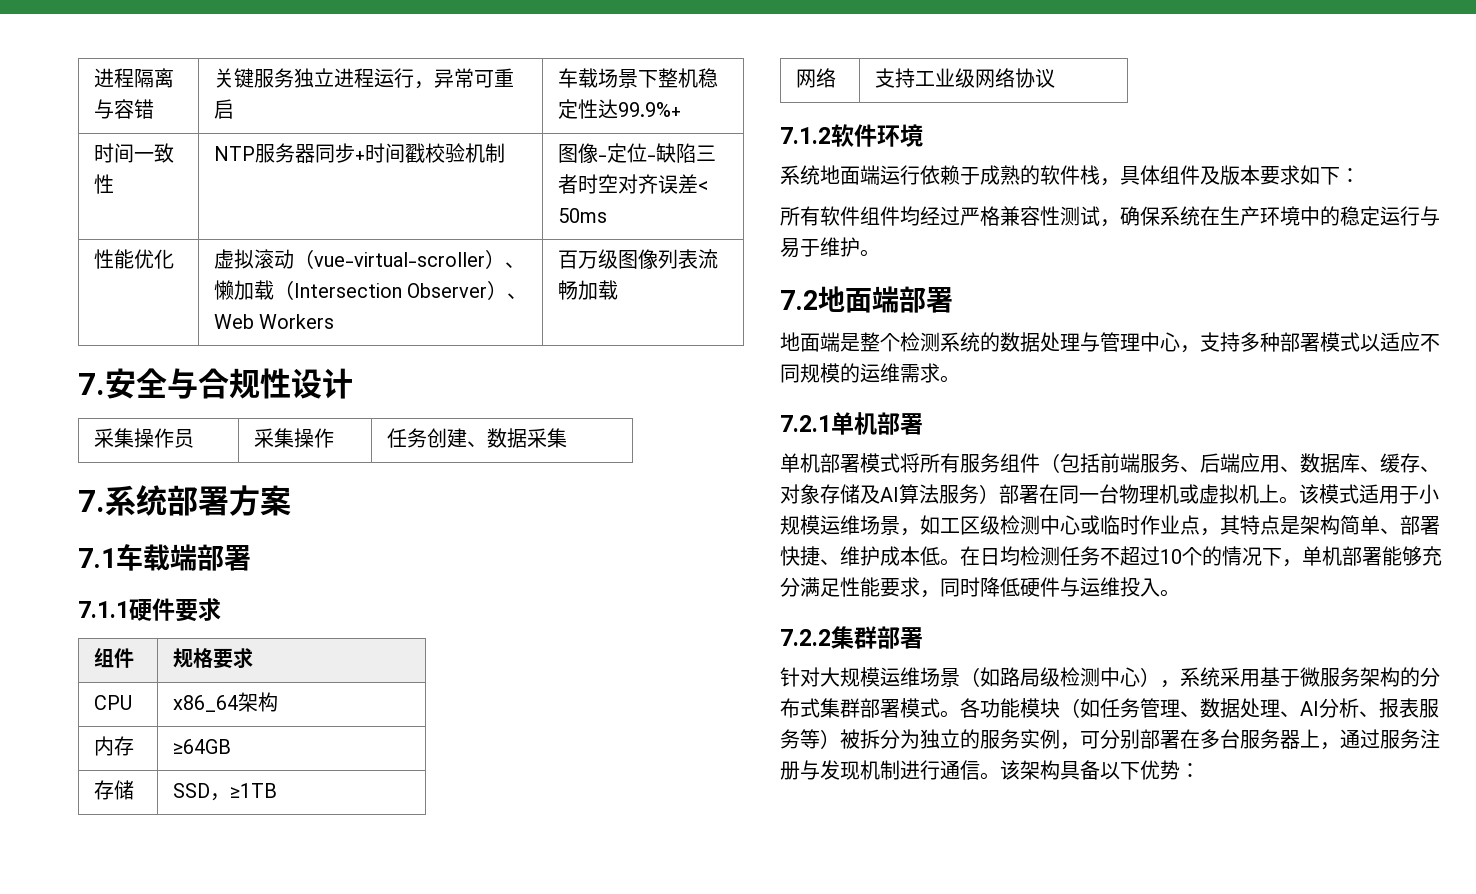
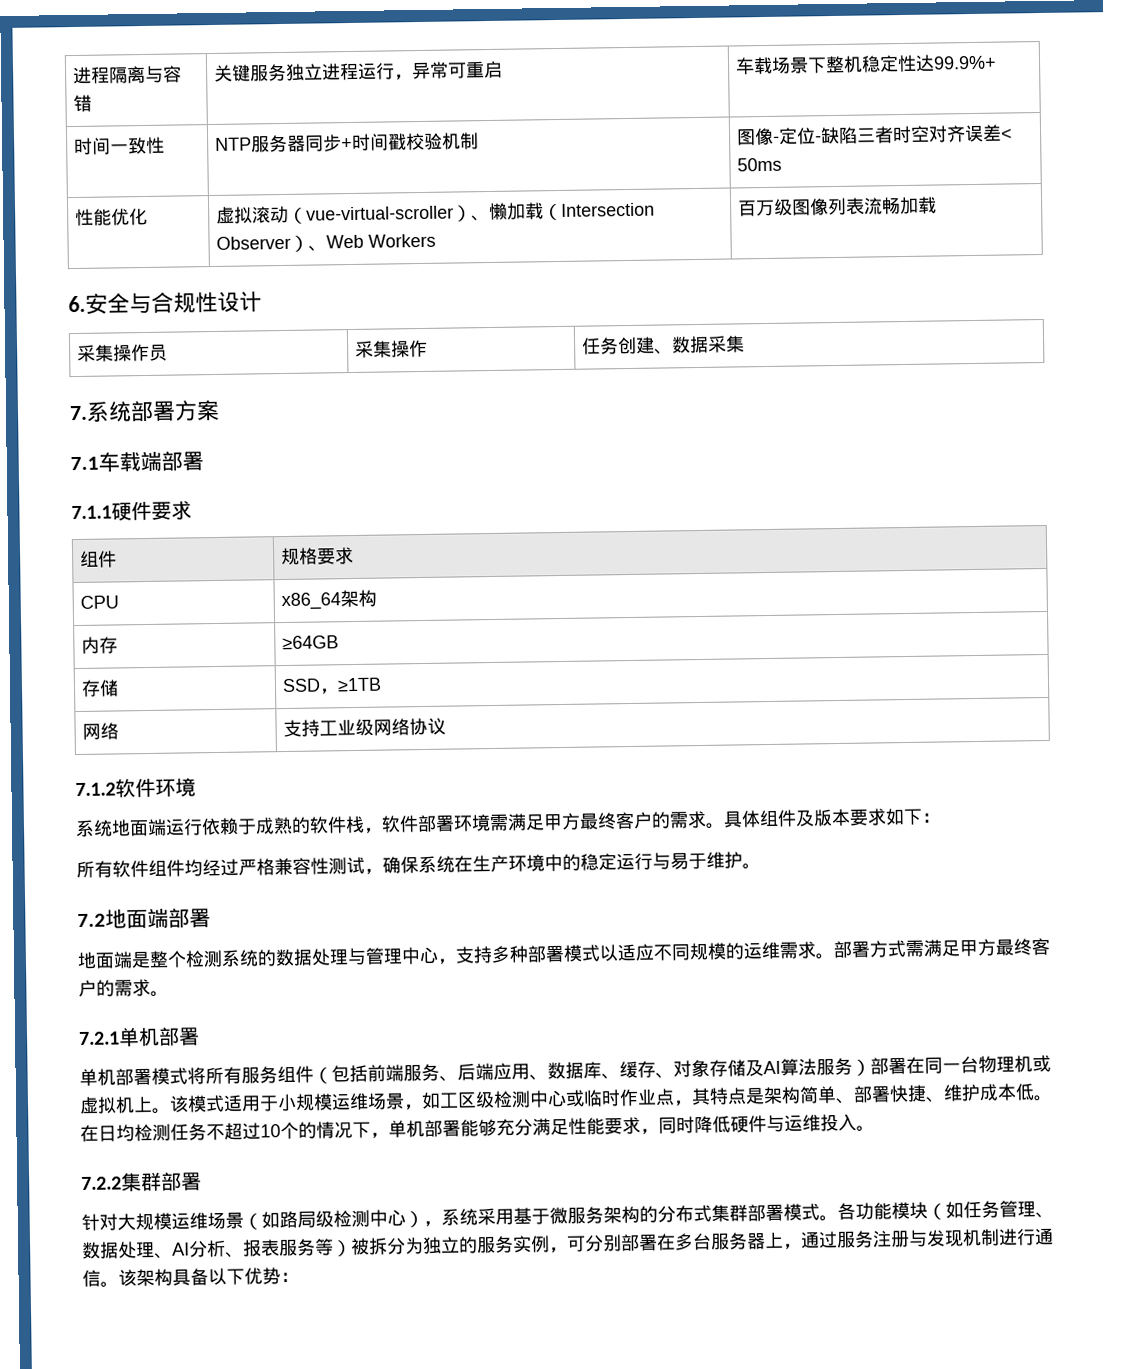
- 7.安全与合规性设计
+ 6.安全与合规性设计
- 系统地面端运行依赖于成熟的软件栈，具体组件及版本要求如下：
+ 系统地面端运行依赖于成熟的软件栈，软件部署环境需满足甲方最终客户的需求。具体组件及版本要求如下：
+ 部署方式需满足甲方最终客户的需求。

